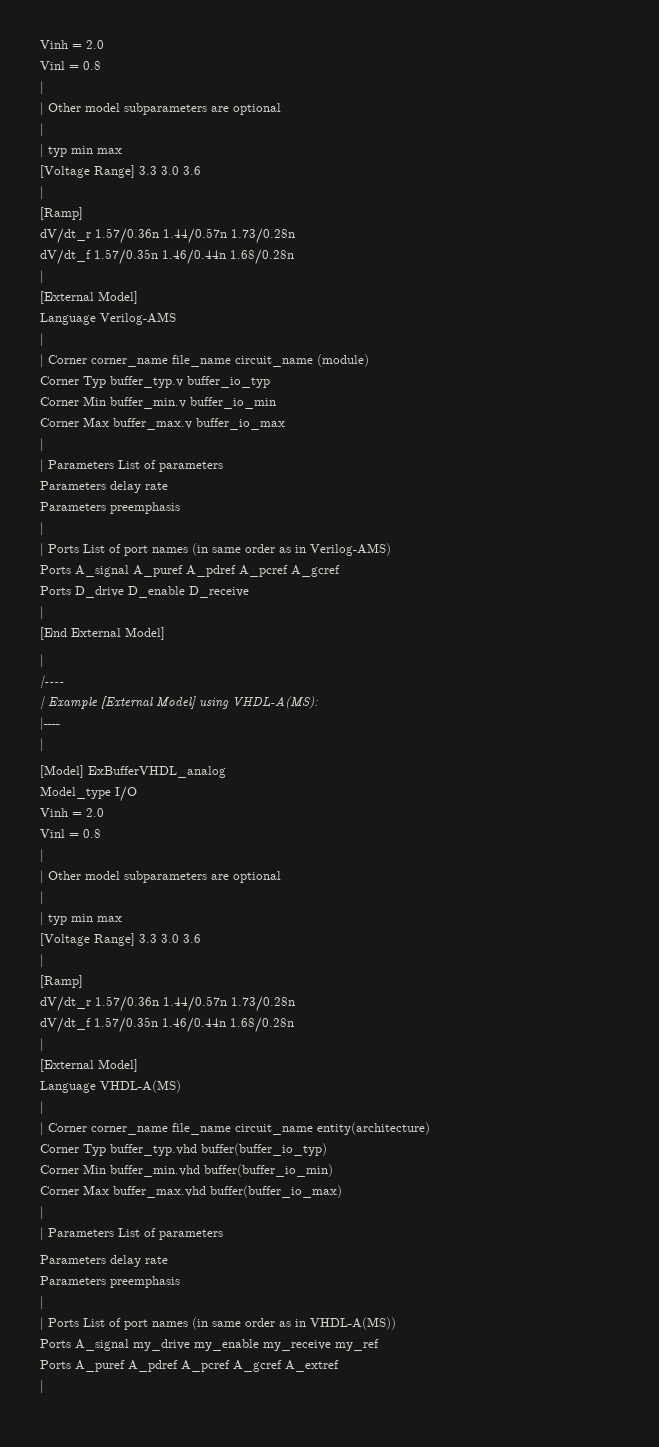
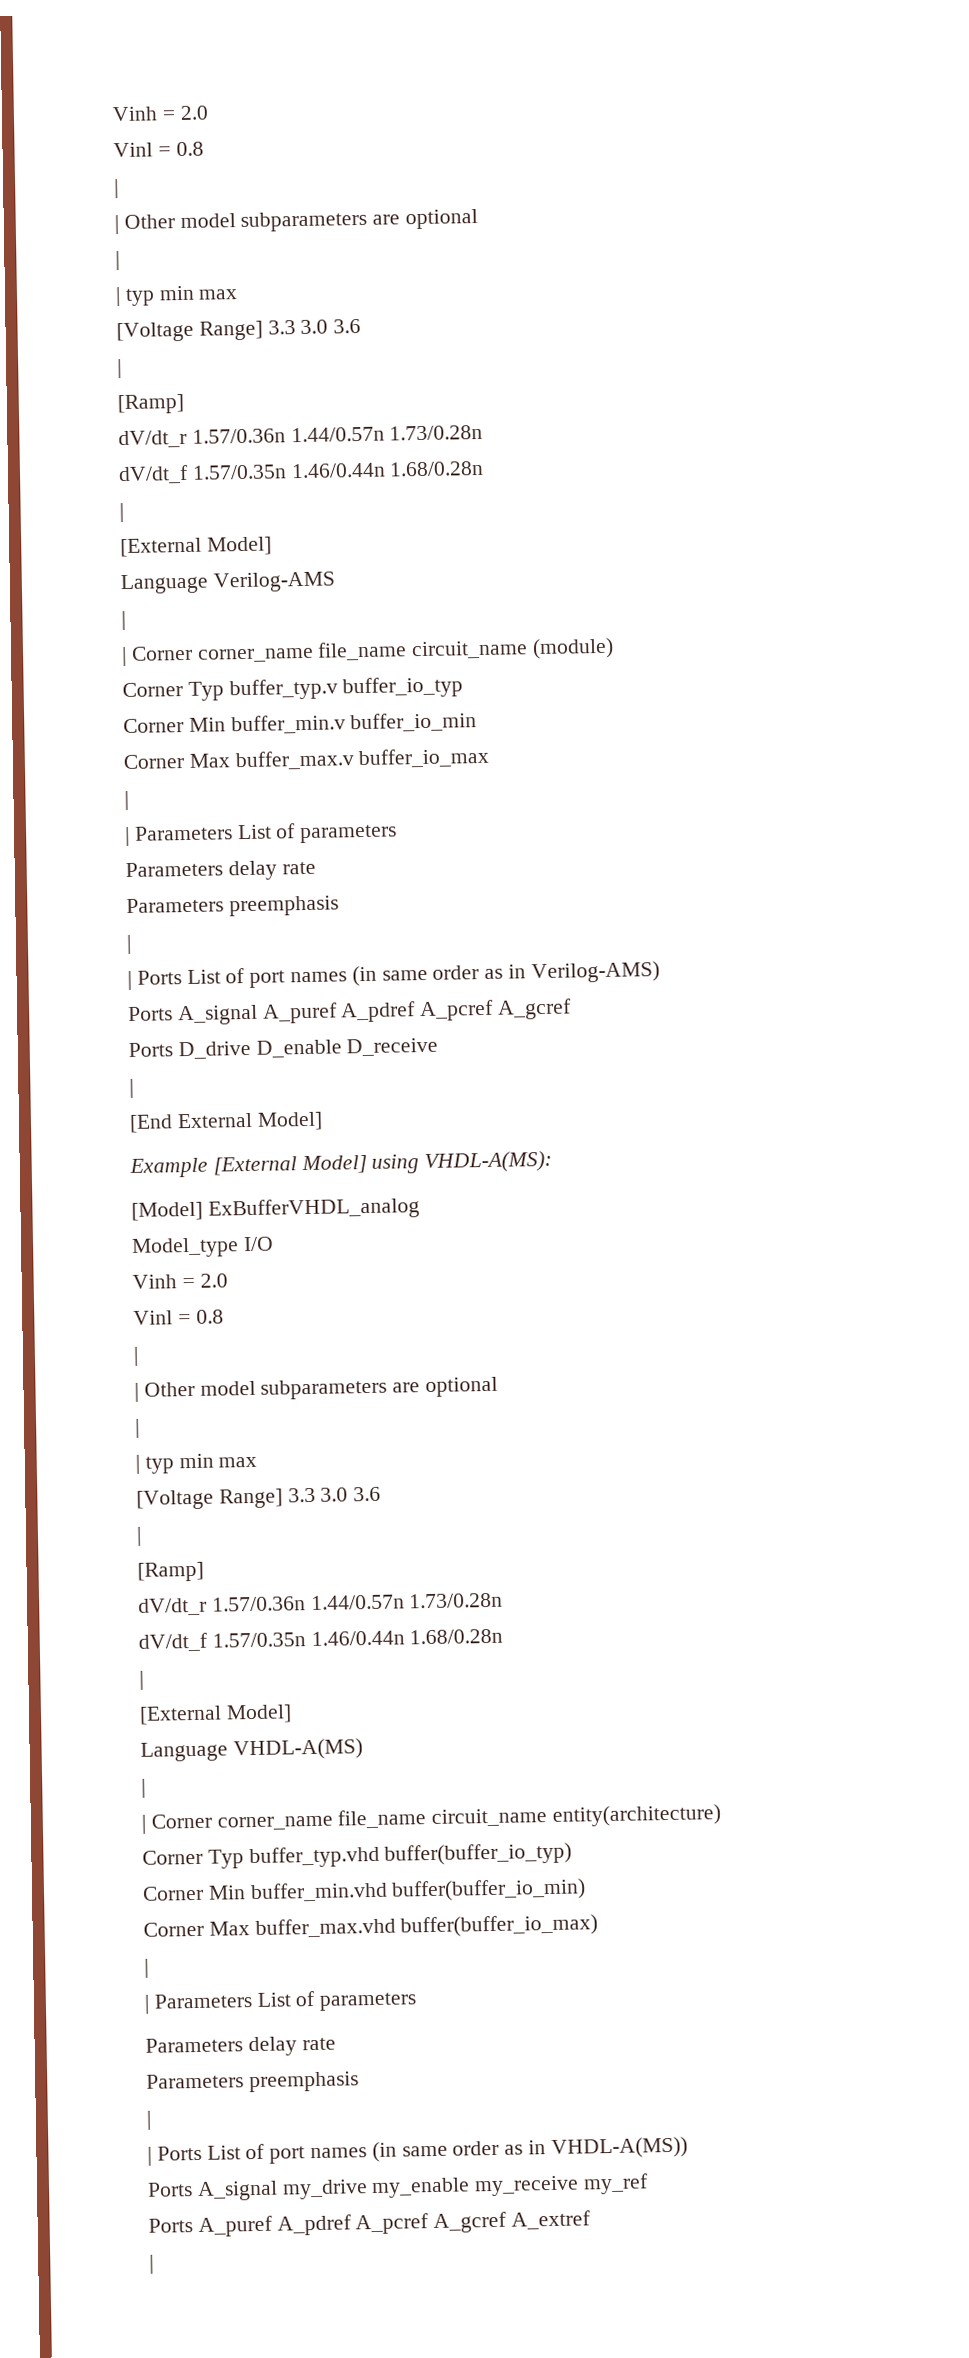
  [End External Model]
- |
- |----
- | Example [External Model] using VHDL-A(MS):
- |----
- |
+ Example [External Model] using VHDL-A(MS):

